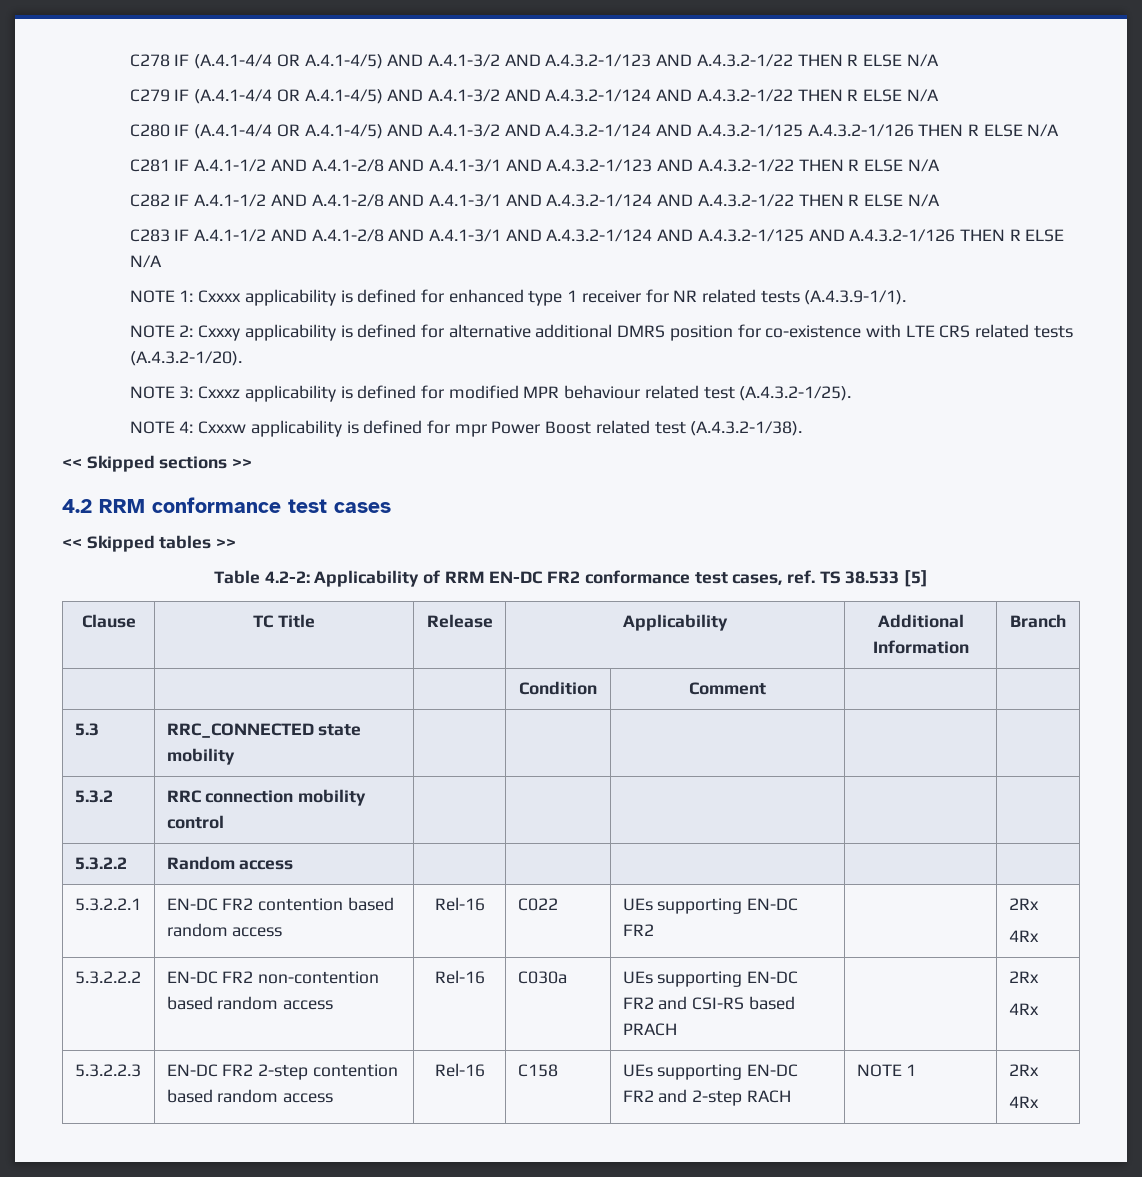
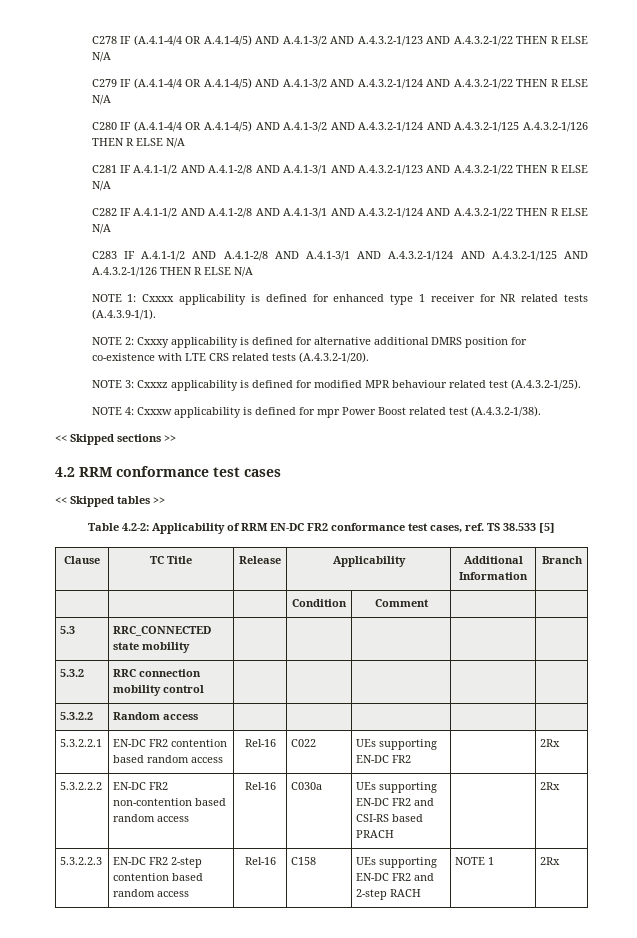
  5.3.2.2.1 | EN-DC FR2 contention based random access | Rel-16 | C022 | UEs supporting EN-DC FR2 | | 2Rx
- 4Rx
  5.3.2.2.2 | EN-DC FR2 non-contention based random access | Rel-16 | C030a | UEs supporting EN-DC FR2 and CSI-RS based PRACH | | 2Rx
- 4Rx
  5.3.2.2.3 | EN-DC FR2 2-step contention based random access | Rel-16 | C158 | UEs supporting EN-DC FR2 and 2-step RACH | NOTE 1 | 2Rx
- 4Rx

